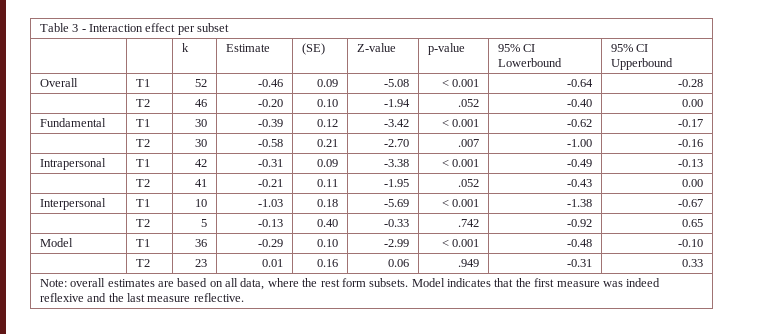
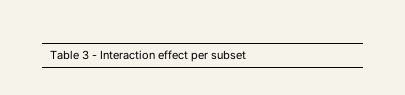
- | | k | Estimate | (SE) | Z-value | p-value | 95% CI Lowerbound | 95% CI Upperbound
- Overall | T1 | 52 | -0.46 | 0.09 | -5.08 | < 0.001 | -0.64 | -0.28
- | T2 | 46 | -0.20 | 0.10 | -1.94 | .052 | -0.40 | 0.00
- Fundamental | T1 | 30 | -0.39 | 0.12 | -3.42 | < 0.001 | -0.62 | -0.17
- | T2 | 30 | -0.58 | 0.21 | -2.70 | .007 | -1.00 | -0.16
- Intrapersonal | T1 | 42 | -0.31 | 0.09 | -3.38 | < 0.001 | -0.49 | -0.13
- | T2 | 41 | -0.21 | 0.11 | -1.95 | .052 | -0.43 | 0.00
- Interpersonal | T1 | 10 | -1.03 | 0.18 | -5.69 | < 0.001 | -1.38 | -0.67
- | T2 | 5 | -0.13 | 0.40 | -0.33 | .742 | -0.92 | 0.65
- Model | T1 | 36 | -0.29 | 0.10 | -2.99 | < 0.001 | -0.48 | -0.10
- | T2 | 23 | 0.01 | 0.16 | 0.06 | .949 | -0.31 | 0.33
- Note: overall estimates are based on all data, where the rest form subsets. Model indicates that the first measure was indeed reflexive and the last measure reflective.

